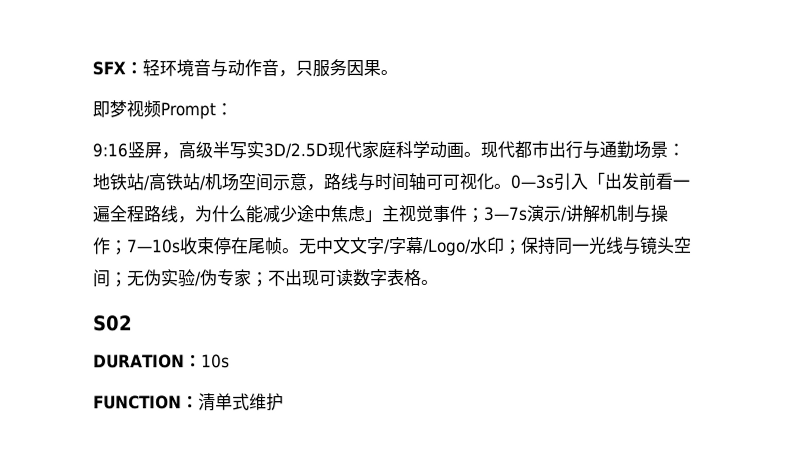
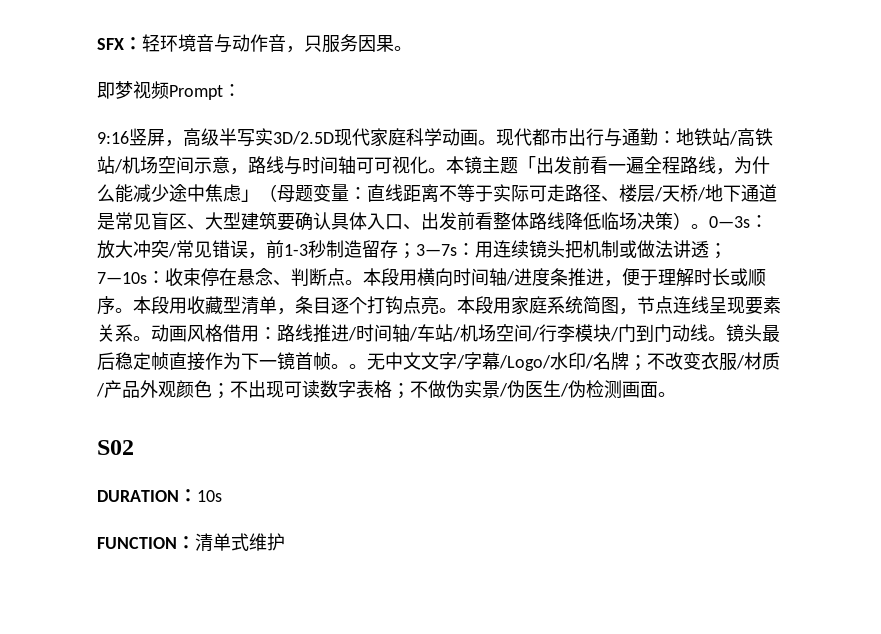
- 现代都市出行与通勤场景：地铁站/高铁站/机场空间示意，路线与时间轴可可视化。
+ 现代都市出行与通勤：地铁站/高铁站/机场空间示意，路线与时间轴可可视化。
- 0—3s引入「出发前看一遍全程路线，为什么能减少途中焦虑」主视觉事件；3—7s演示/讲解机制与操作；7—10s收束停在尾帧。
+ 本镜主题「出发前看一遍全程路线，为什么能减少途中焦虑」（母题变量：直线距离不等于实际可走路径、楼层/天桥/地下通道是常见盲区、大型建筑要确认具体入口、出发前看整体路线降低临场决策）。0—3s：放大冲突/常见错误，前1-3秒制造留存；3—7s：用连续镜头把机制或做法讲透；7—10s：收束停在悬念、判断点。本段用横向时间轴/进度条推进，便于理解时长或顺序。本段用收藏型清单，条目逐个打钩点亮。本段用家庭系统简图，节点连线呈现要素关系。动画风格借用：路线推进/时间轴/车站/机场空间/行李模块/门到门动线。镜头最后稳定帧直接作为下一镜首帧。。
- 无中文文字/字幕/Logo/水印；保持同一光线与镜头空间；无伪实验/伪专家；不出现可读数字表格。
+ 无中文文字/字幕/Logo/水印/名牌；不改变衣服/材质/产品外观颜色；不出现可读数字表格；不做伪实景/伪医生/伪检测画面。

